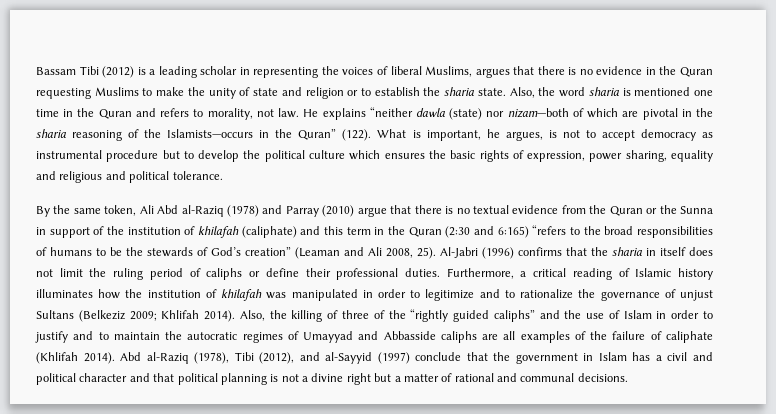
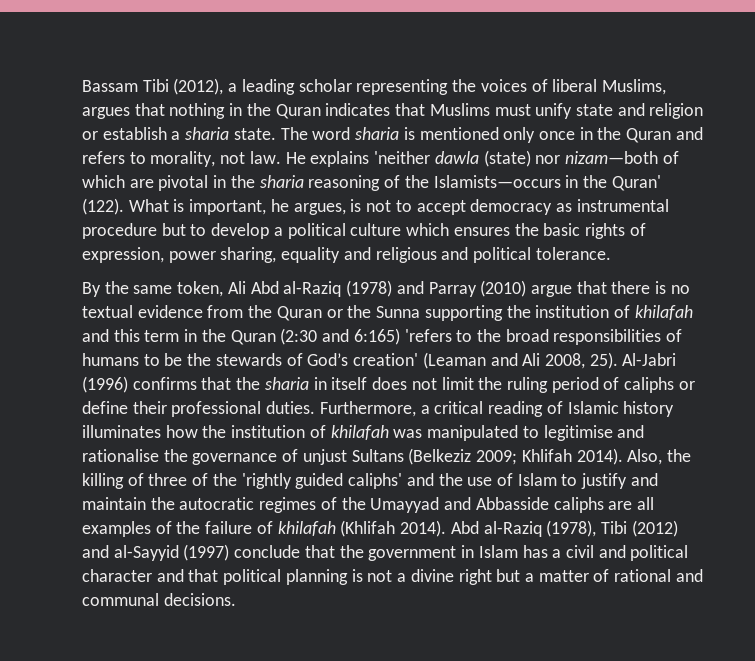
- Bassam Tibi (2012) is a leading scholar in representing the voices of liberal Muslims, argues that there is no evidence in the Quran requesting Muslims to make the unity of state and religion or to establish the sharia state. Also, the word sharia is mentioned one time in the Quran and refers to morality, not law.
+ Bassam Tibi (2012), a leading scholar representing the voices of liberal Muslims, argues that nothing in the Quran indicates that Muslims must unify state and religion or establish a sharia state. The word sharia is mentioned only once in the Quran and refers to morality, not law.
- He explains “neither dawla (state) nor nizam—both of which are pivotal in the sharia reasoning of the Islamists—occurs in the Quran” (122).
+ He explains 'neither dawla (state) nor nizam—both of which are pivotal in the sharia reasoning of the Islamists—occurs in the Quran' (122).
- What is important, he argues, is not to accept democracy as instrumental procedure but to develop the political culture which ensures the basic rights of expression, power sharing, equality and religious and political tolerance.
+ What is important, he argues, is not to accept democracy as instrumental procedure but to develop a political culture which ensures the basic rights of expression, power sharing, equality and religious and political tolerance.
- By the same token, Ali Abd al-Raziq (1978) and Parray (2010) argue that there is no textual evidence from the Quran or the Sunna in support of the institution of khilafah (caliphate) and this term in the Quran (2:30 and 6:165) “refers to the broad responsibilities of humans to be the stewards of God’s creation” (Leaman and Ali 2008, 25).
+ By the same token, Ali Abd al-Raziq (1978) and Parray (2010) argue that there is no textual evidence from the Quran or the Sunna supporting the institution of khilafah and this term in the Quran (2:30 and 6:165) 'refers to the broad responsibilities of humans to be the stewards of God’s creation' (Leaman and Ali 2008, 25).
- Furthermore, a critical reading of Islamic history illuminates how the institution of khilafah was manipulated in order to legitimize and to rationalize the governance of unjust Sultans (Belkeziz 2009; Khlifah 2014).
+ Furthermore, a critical reading of Islamic history illuminates how the institution of khilafah was manipulated to legitimise and rationalise the governance of unjust Sultans (Belkeziz 2009; Khlifah 2014).
- Also, the killing of three of the “rightly guided caliphs” and the use of Islam in order to justify and to maintain the autocratic regimes of Umayyad and Abbasside caliphs are all examples of the failure of caliphate (Khlifah 2014).
+ Also, the killing of three of the 'rightly guided caliphs' and the use of Islam to justify and maintain the autocratic regimes of the Umayyad and Abbasside caliphs are all examples of the failure of khilafah (Khlifah 2014).
- Abd al-Raziq (1978), Tibi (2012), and al-Sayyid (1997) conclude that the government in Islam has a civil and political character and that political planning is not a divine right but a matter of rational and communal decisions.
+ Abd al-Raziq (1978), Tibi (2012) and al-Sayyid (1997) conclude that the government in Islam has a civil and political character and that political planning is not a divine right but a matter of rational and communal decisions.

